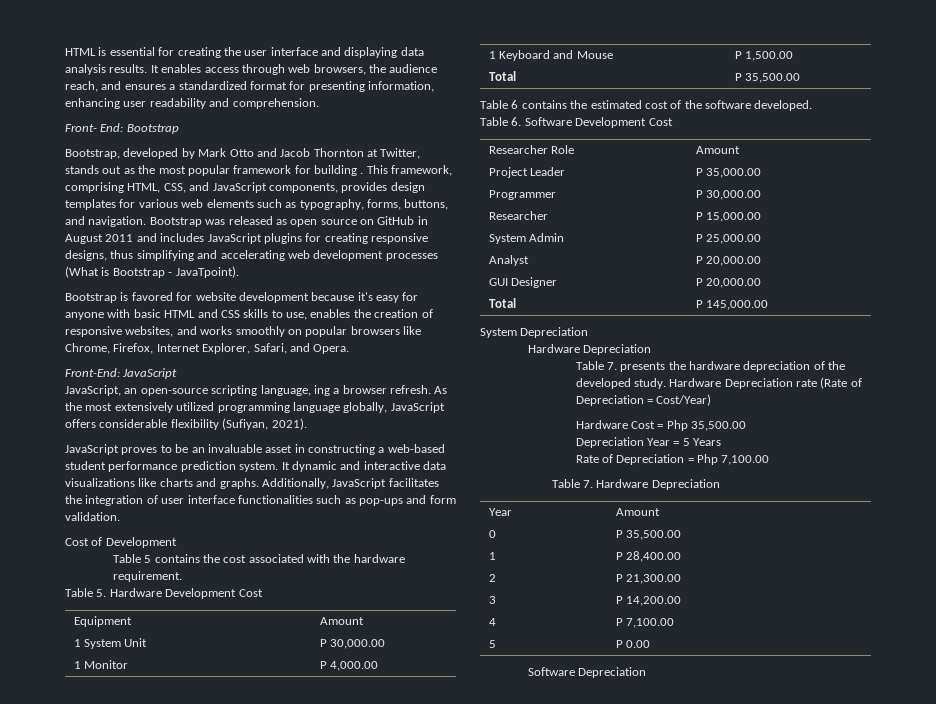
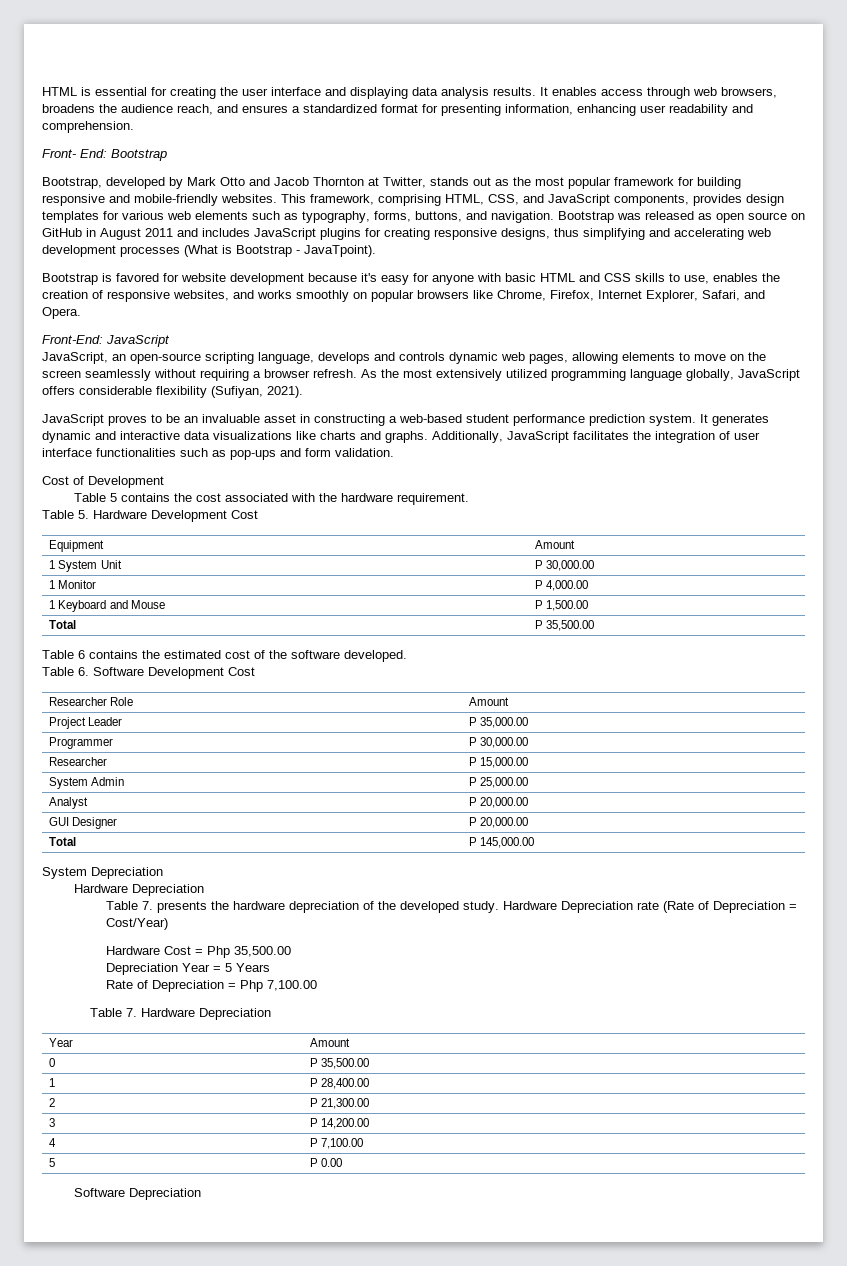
- It enables access through web browsers, the audience reach, and ensures a standardized format for presenting information, enhancing user readability and comprehension.
+ It enables access through web browsers, broadens the audience reach, and ensures a standardized format for presenting information, enhancing user readability and comprehension.
- Bootstrap, developed by Mark Otto and Jacob Thornton at Twitter, stands out as the most popular framework for building .
+ Bootstrap, developed by Mark Otto and Jacob Thornton at Twitter, stands out as the most popular framework for building responsive and mobile-friendly websites.
- JavaScript, an open-source scripting language, ing a browser refresh.
+ JavaScript, an open-source scripting language, develops and controls dynamic web pages, allowing elements to move on the screen seamlessly without requiring a browser refresh.
- It dynamic and interactive data visualizations like charts and graphs.
+ It generates dynamic and interactive data visualizations like charts and graphs.

